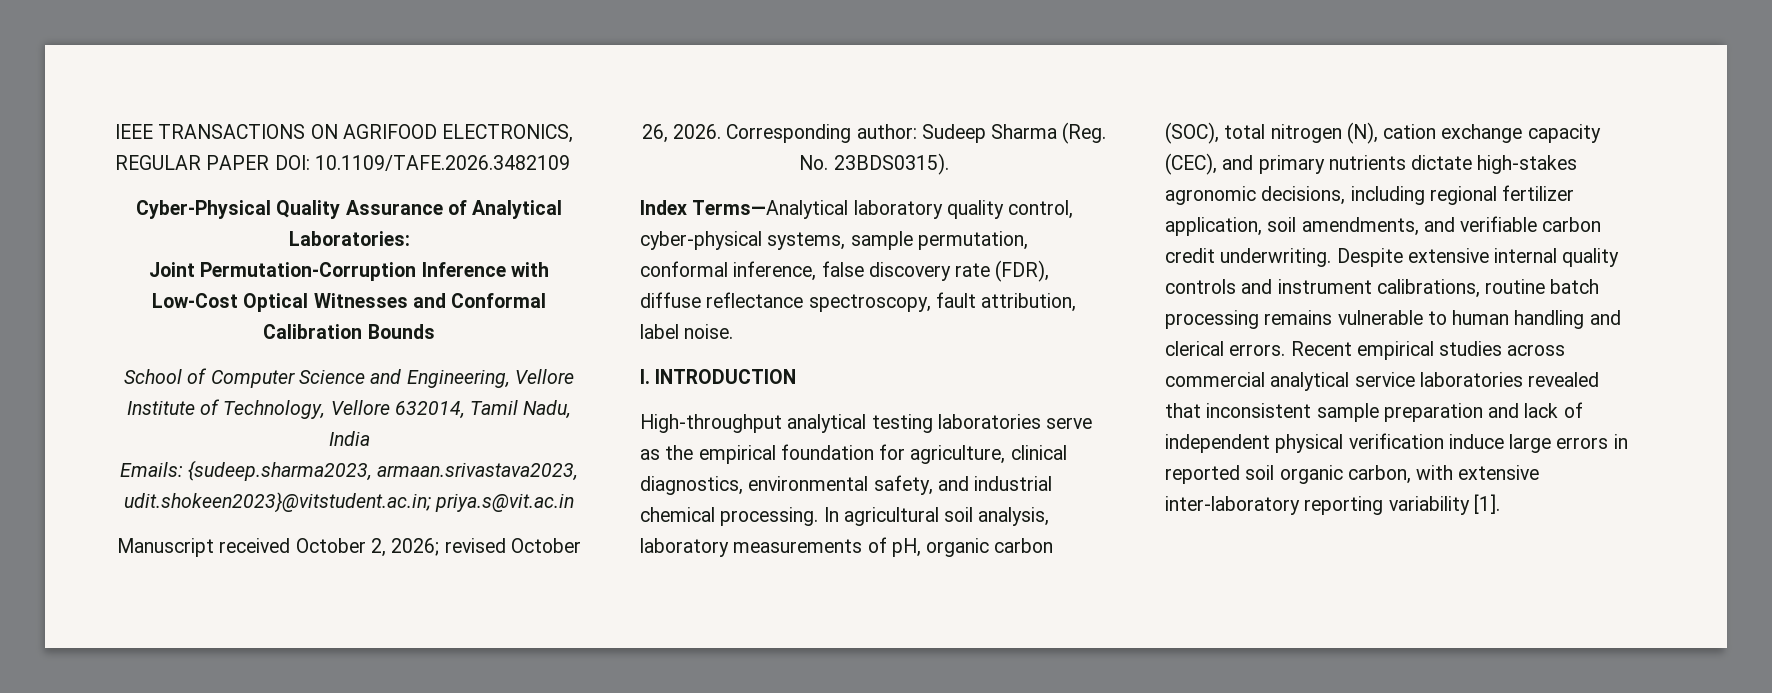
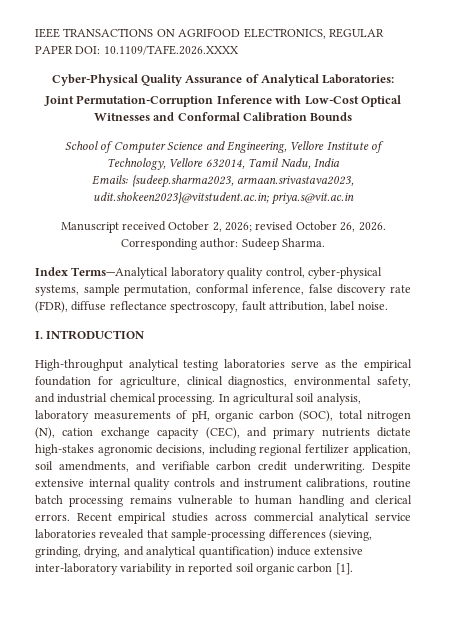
- IEEE TRANSACTIONS ON AGRIFOOD ELECTRONICS, REGULAR PAPER DOI: 10.1109/TAFE.2026.3482109
+ IEEE TRANSACTIONS ON AGRIFOOD ELECTRONICS, REGULAR PAPER DOI: 10.1109/TAFE.2026.XXXX
- Corresponding author: Sudeep Sharma (Reg. No. 23BDS0315).
+ Corresponding author: Sudeep Sharma.
- Recent empirical studies across commercial analytical service laboratories revealed that inconsistent sample preparation and lack of independent physical verification induce large errors in reported soil organic carbon, with extensive inter-laboratory reporting variability [1].
+ Recent empirical studies across commercial analytical service laboratories revealed that sample-processing differences (sieving, grinding, drying, and analytical quantification) induce extensive inter-laboratory variability in reported soil organic carbon [1].

